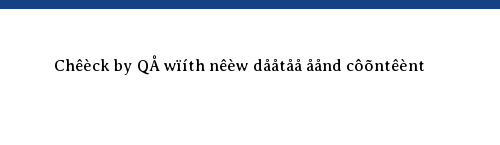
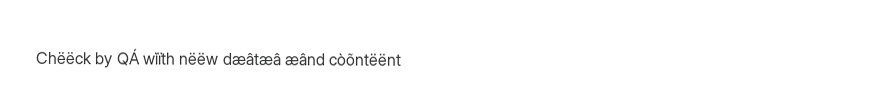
- Chêèck by QÅ wïíth nêèw dååtåå åånd côõntêènt
+ Chëëck by QÁ wìïth nëëw dæâtæâ æând còõntëënt

